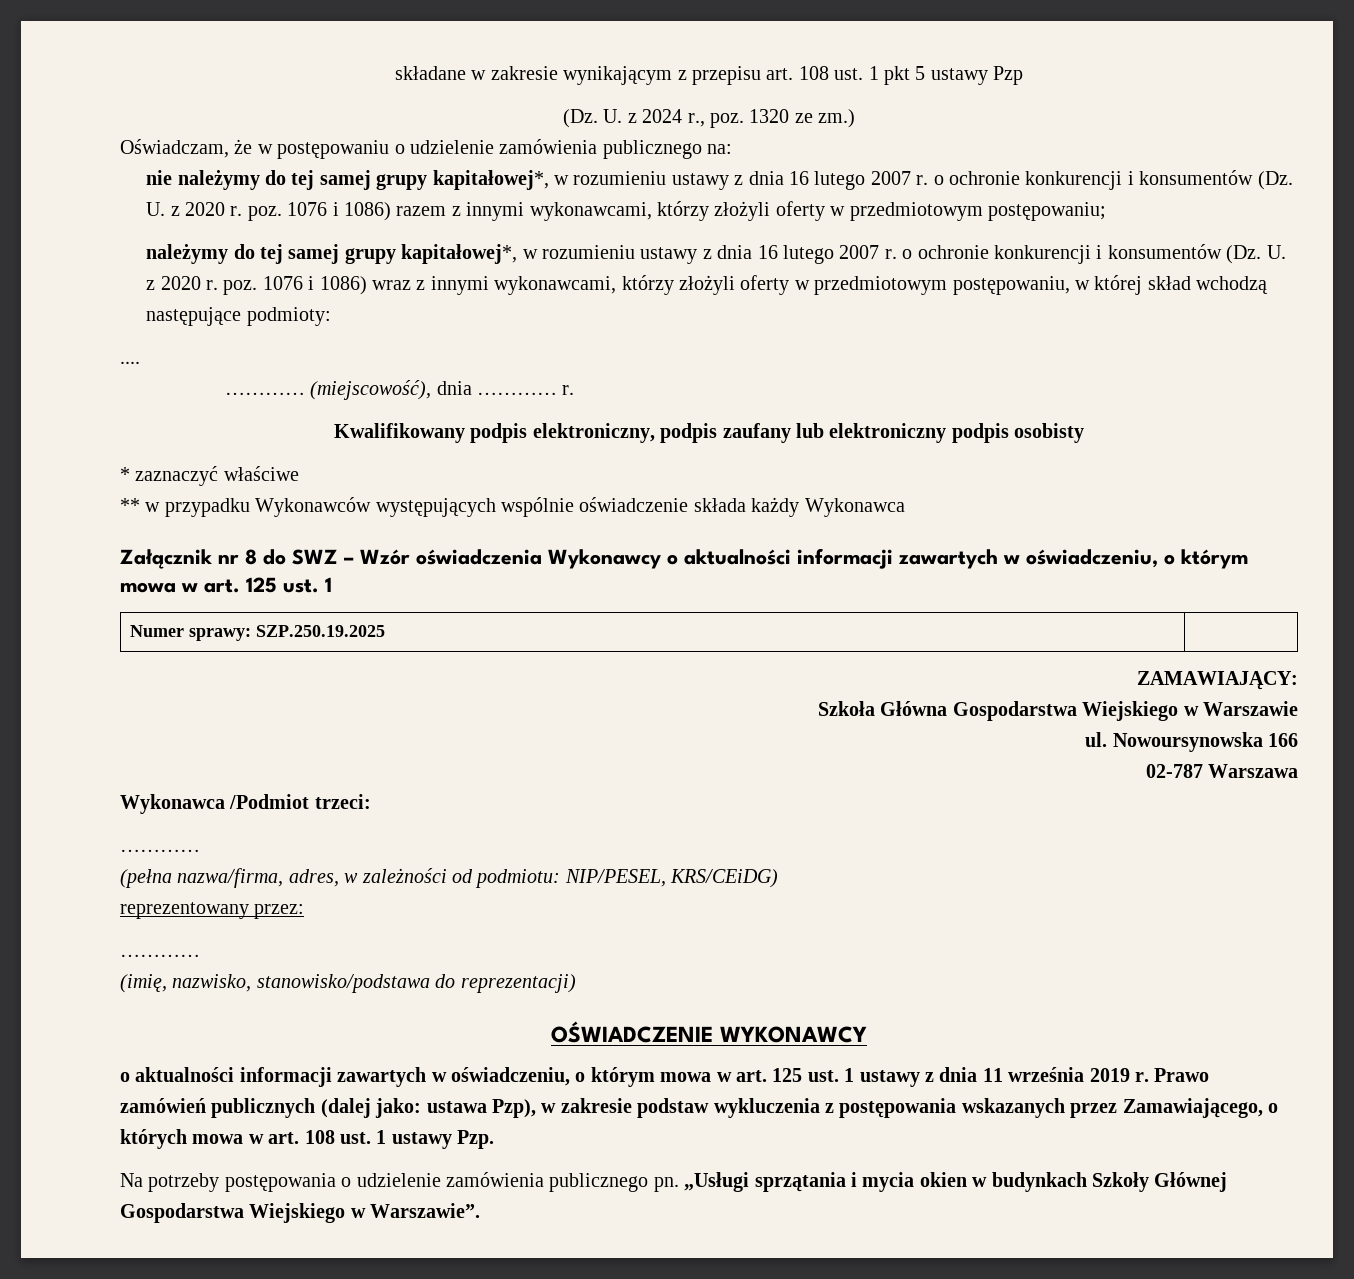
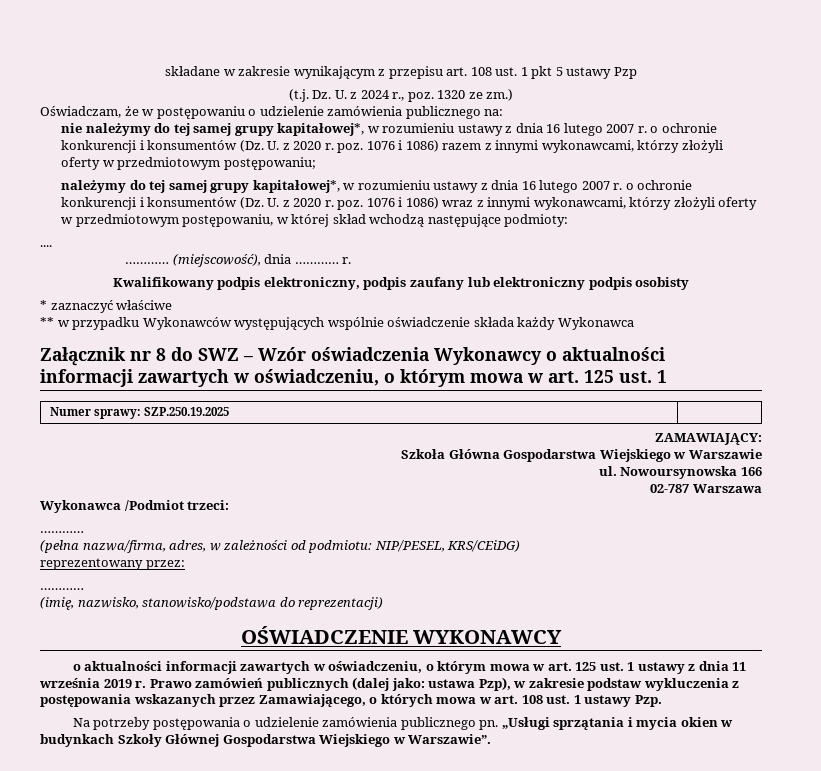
- (Dz. U. z 2024 r., poz. 1320 ze zm.)
+ (t.j. Dz. U. z 2024 r., poz. 1320 ze zm.)

